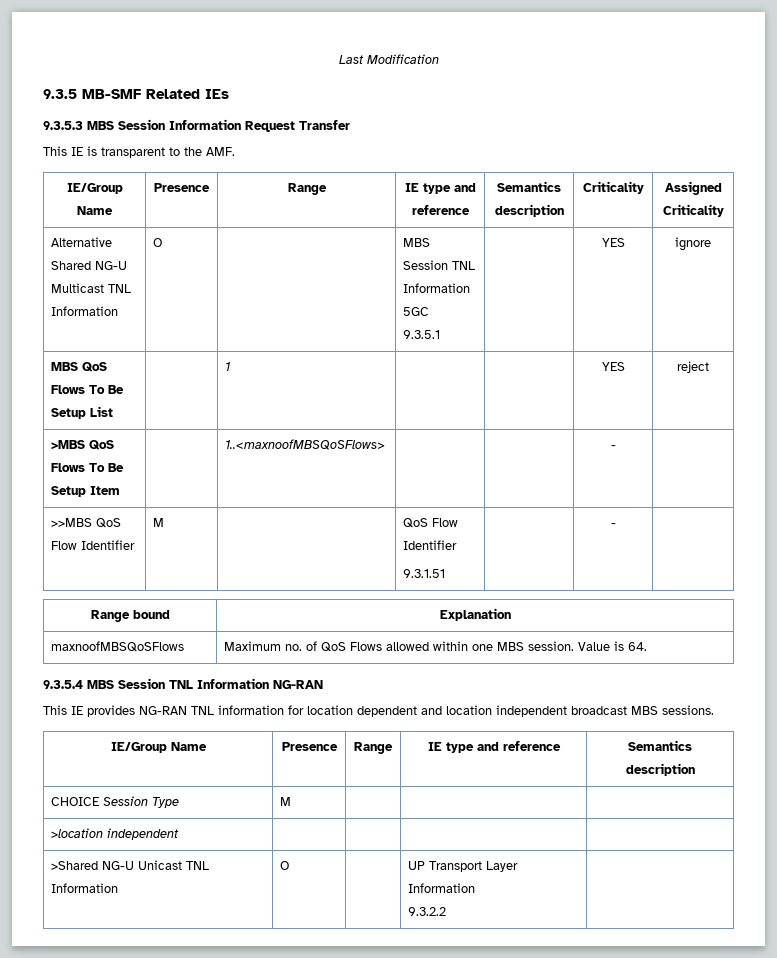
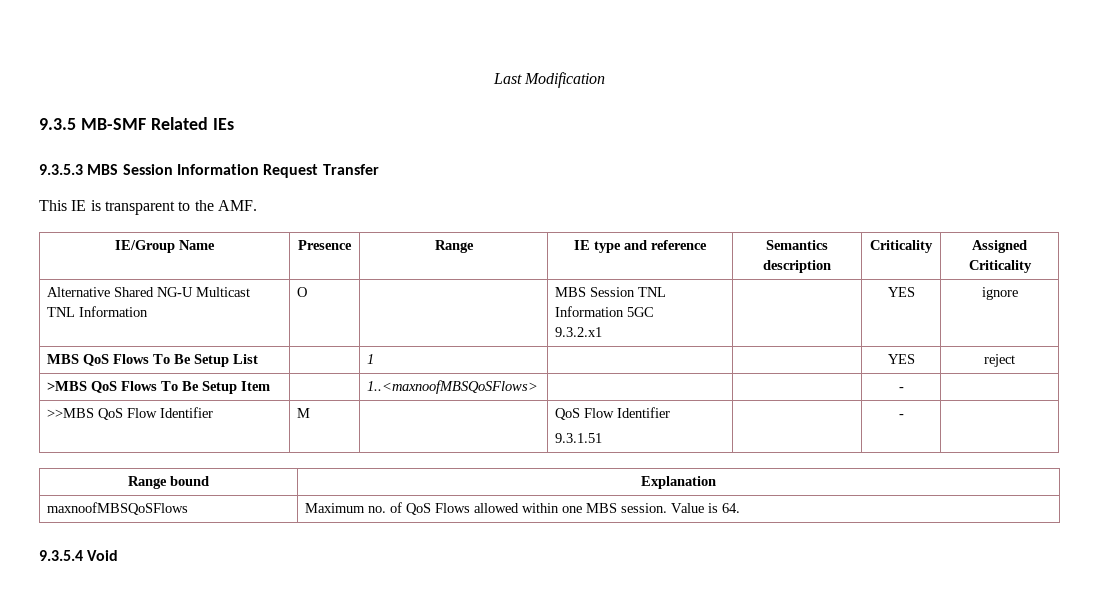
  Alternative Shared NG-U Multicast TNL Information | O | | MBS Session TNL Information 5GC
- 9.3.5.1 | | YES | ignore
+ 9.3.2.x1 | | YES | ignore
- 9.3.5.4 MBS Session TNL Information NG-RAN
- This IE provides NG-RAN TNL information for location dependent and location independent broadcast MBS sessions.
- IE/Group Name | Presence | Range | IE type and reference | Semantics description
- CHOICE Session Type | M | | |
- >location independent | | | |
- >Shared NG-U Unicast TNL Information | O | | UP Transport Layer Information
- 9.3.2.2 |
+ 9.3.5.4 Void

